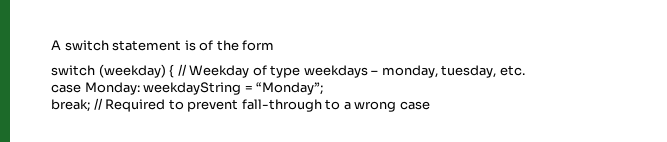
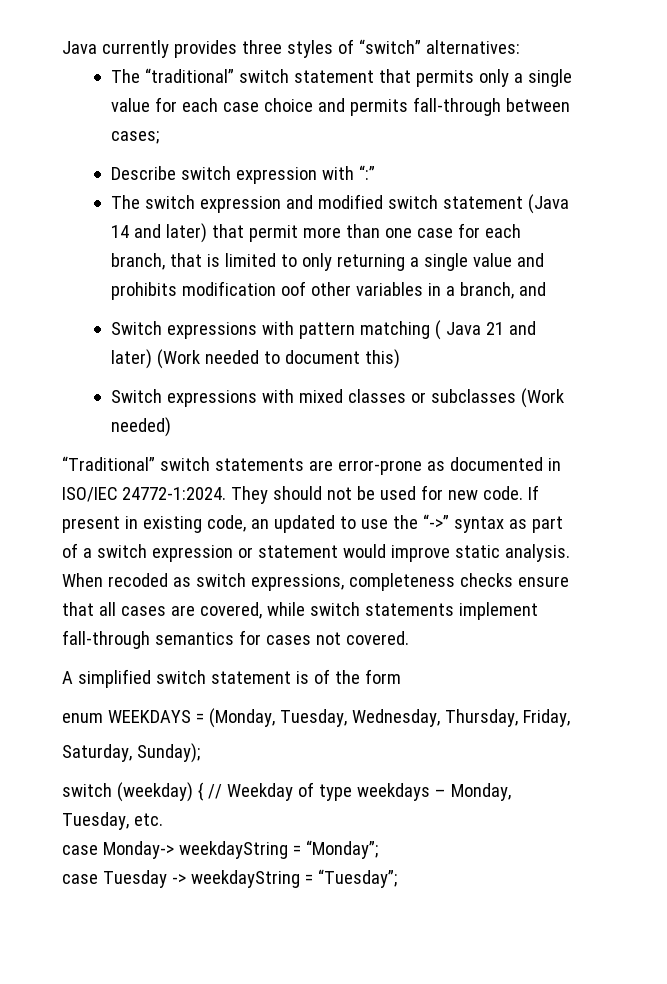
- A switch statement is of the form
+ Java currently provides three styles of “switch” alternatives:
+ The “traditional” switch statement that permits only a single value for each case choice and permits fall-through between cases;
+ Describe switch expression with “:”
+ The switch expression and modified switch statement (Java 14 and later) that permit more than one case for each branch, that is limited to only returning a single value and prohibits modification oof other variables in a branch, and
+ Switch expressions with pattern matching ( Java 21 and later) (Work needed to document this)
+ Switch expressions with mixed classes or subclasses (Work needed)
+ “Traditional” switch statements are error-prone as documented in ISO/IEC 24772-1:2024. They should not be used for new code. If present in existing code, an updated to use the “->” syntax as part of a switch expression or statement would improve static analysis. When recoded as switch expressions, completeness checks ensure that all cases are covered, while switch statements implement fall-through semantics for cases not covered.
+ A simplified switch statement is of the form
+ enum WEEKDAYS = (Monday, Tuesday, Wednesday, Thursday, Friday,
+ Saturday, Sunday);
- switch (weekday) { // Weekday of type weekdays – monday, tuesday, etc.
+ switch (weekday) { // Weekday of type weekdays – Monday, Tuesday, etc.
- case Monday: weekdayString = “Monday”;
+ case Monday-> weekdayString = “Monday”;
- break; // Required to prevent fall-through to a wrong case
+ case Tuesday -> weekdayString = “Tuesday”;

